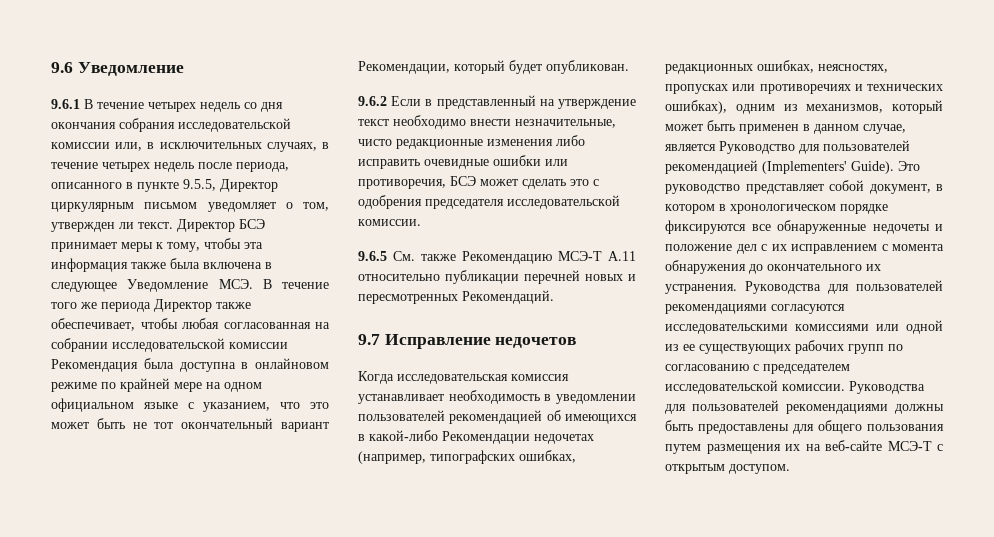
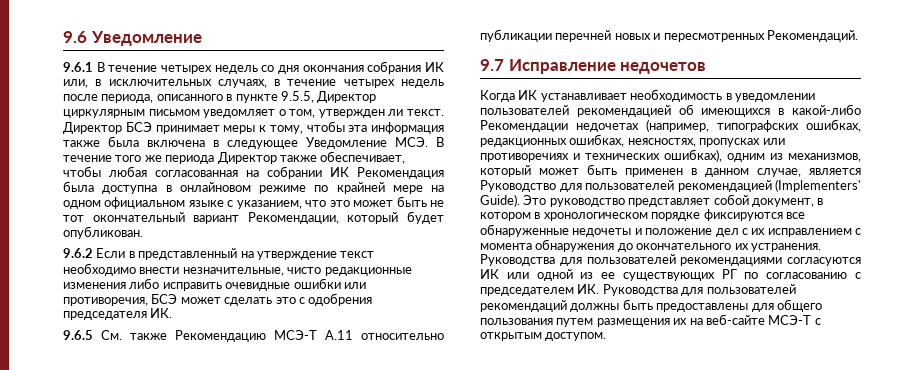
- 9.6.1 В течение четырех недель со дня окончания собрания исследовательской комиссии или, в исключительных случаях, в течение четырех недель после периода, описанного в пункте 9.5.5, Директор циркулярным письмом уведомляет о том, утвержден ли текст.
+ 9.6.1 В течение четырех недель со дня окончания собрания ИК или, в исключительных случаях, в течение четырех недель после периода, описанного в пункте 9.5.5, Директор циркулярным письмом уведомляет о том, утвержден ли текст.
- Директор БСЭ принимает меры к тому, чтобы эта информация также была включена в следующее Уведомление МСЭ. В течение того же периода Директор также обеспечивает, чтобы любая согласованная на собрании исследовательской комиссии Рекомендация была доступна в онлайновом режиме по крайней мере на одном официальном языке с указанием, что это может быть не тот окончательный вариант Рекомендации, который будет опубликован.
+ Директор БСЭ принимает меры к тому, чтобы эта информация также была включена в следующее Уведомление МСЭ. В течение того же периода Директор также обеспечивает, чтобы любая согласованная на собрании ИК Рекомендация была доступна в онлайновом режиме по крайней мере на одном официальном языке с указанием, что это может быть не тот окончательный вариант Рекомендации, который будет опубликован.
- 9.6.2 Если в представленный на утверждение текст необходимо внести незначительные, чисто редакционные изменения либо исправить очевидные ошибки или противоречия, БСЭ может сделать это с одобрения председателя исследовательской комиссии.
+ 9.6.2 Если в представленный на утверждение текст необходимо внести незначительные, чисто редакционные изменения либо исправить очевидные ошибки или противоречия, БСЭ может сделать это с одобрения председателя ИК.
- Когда исследовательская комиссия устанавливает необходимость в уведомлении пользователей рекомендацией об имеющихся в какой-либо Рекомендации недочетах (например, типографских ошибках, редакционных ошибках, неясностях, пропусках или противоречиях и технических ошибках), одним из механизмов, который может быть применен в данном случае, является Руководство для пользователей рекомендацией (Implementers' Guide).
+ Когда ИК устанавливает необходимость в уведомлении пользователей рекомендацией об имеющихся в какой-либо Рекомендации недочетах (например, типографских ошибках, редакционных ошибках, неясностях, пропусках или противоречиях и технических ошибках), одним из механизмов, который может быть применен в данном случае, является Руководство для пользователей рекомендацией (Implementers' Guide).
- Руководства для пользователей рекомендациями согласуются исследовательскими комиссиями или одной из ее существующих рабочих групп по согласованию с председателем исследовательской комиссии. Руководства для пользователей рекомендациями должны быть предоставлены для общего пользования путем размещения их на веб-сайте МСЭ-Т с открытым доступом.
+ Руководства для пользователей рекомендациями согласуются ИК или одной из ее существующих РГ по согласованию с председателем ИК. Руководства для пользователей рекомендаций должны быть предоставлены для общего пользования путем размещения их на веб-сайте МСЭ-Т с открытым доступом.

